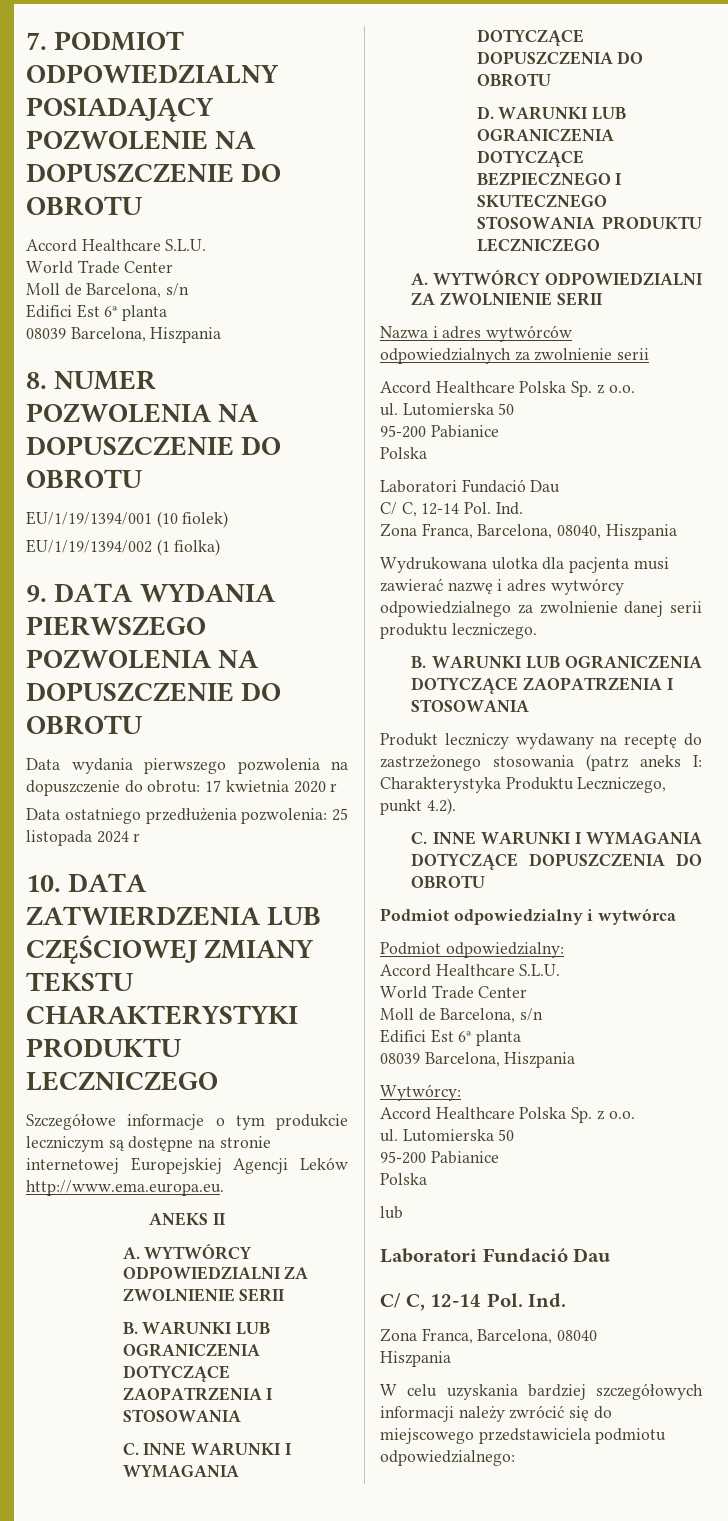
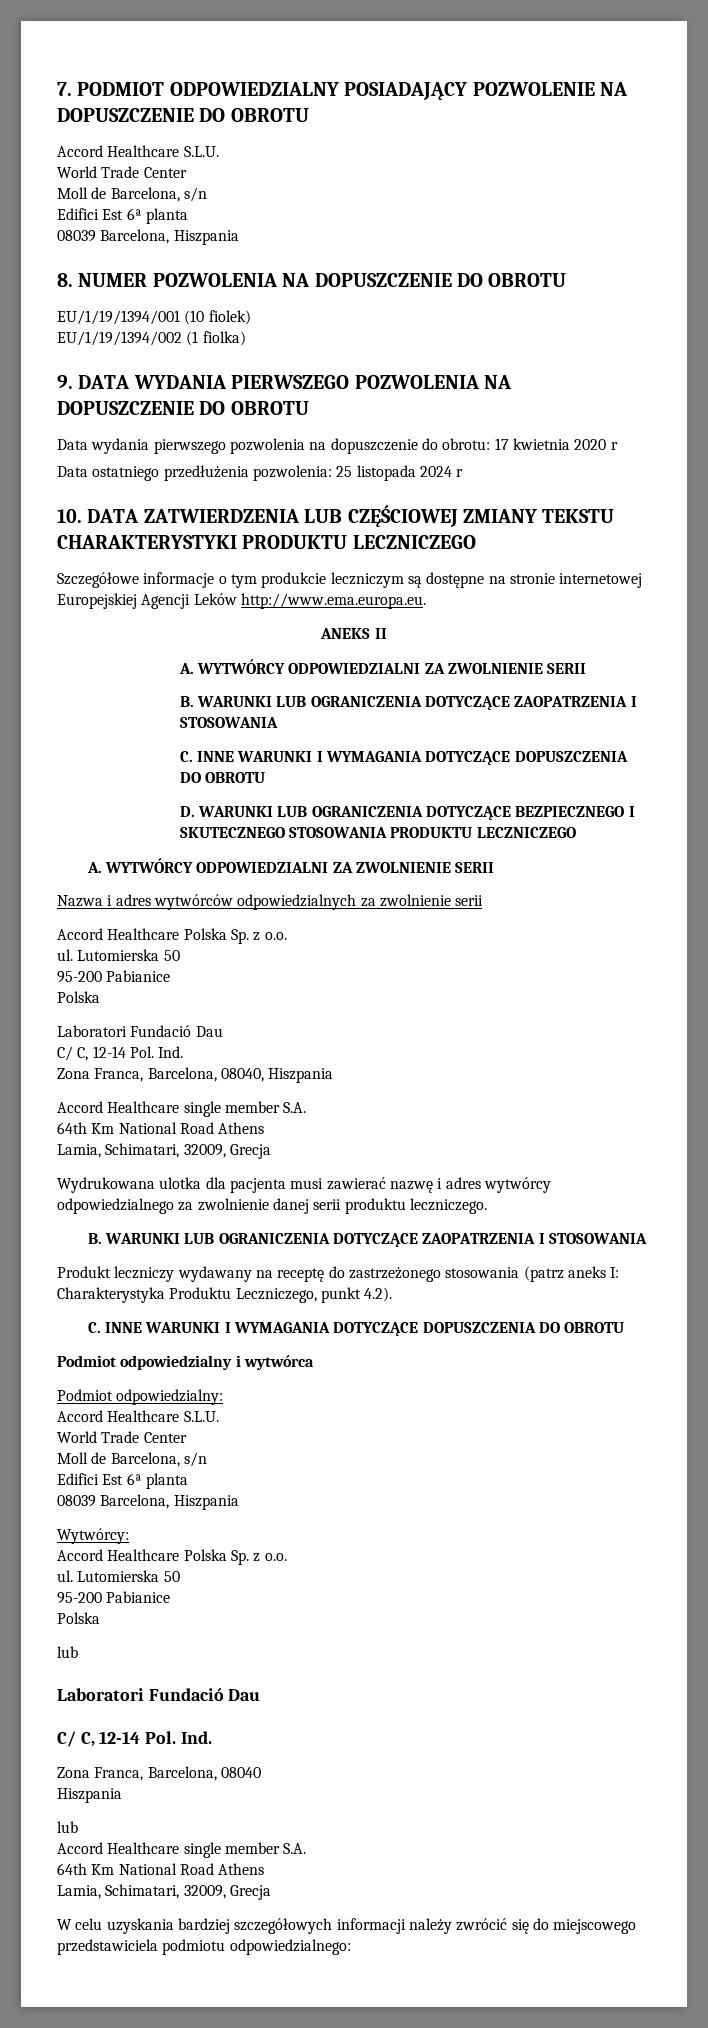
  Zona Franca, Barcelona, 08040, Hiszpania
+ Accord Healthcare single member S.A.
+ 64th Km National Road Athens
+ Lamia, Schimatari, 32009, Grecja
  Zona Franca, Barcelona, 08040
  Hiszpania
+ lub
+ Accord Healthcare single member S.A.
+ 64th Km National Road Athens
+ Lamia, Schimatari, 32009, Grecja

